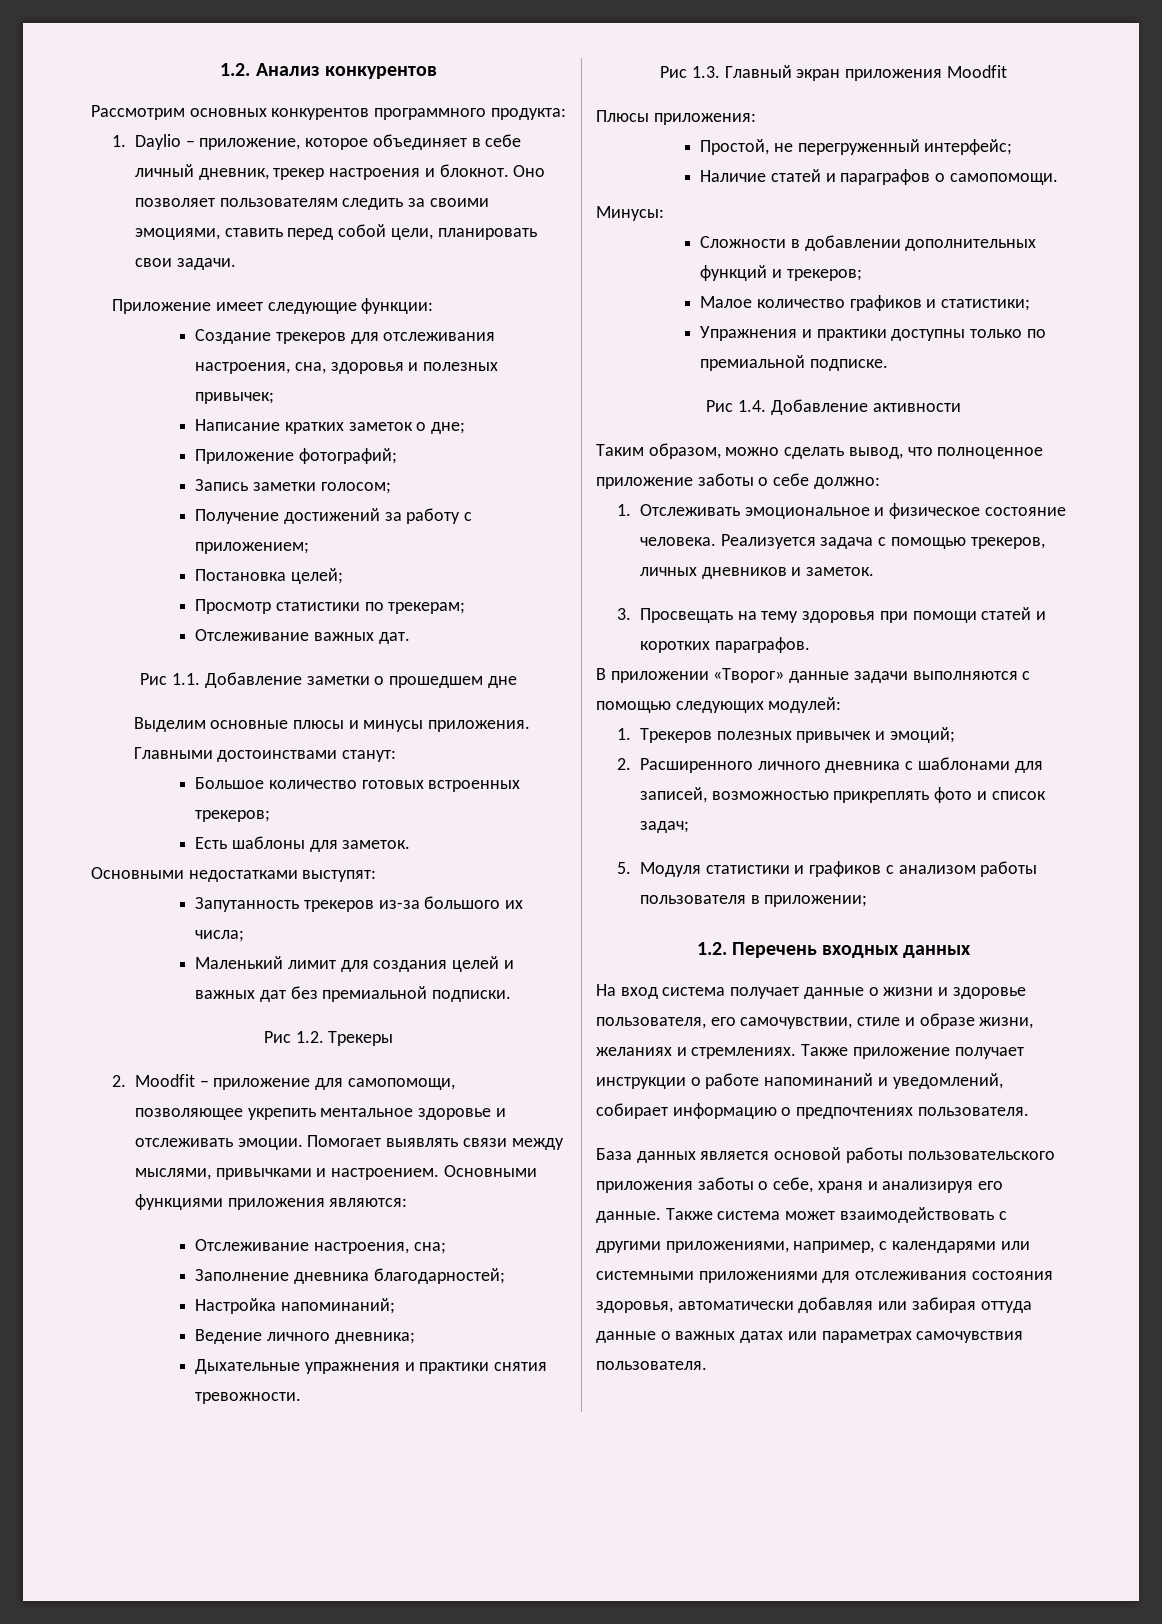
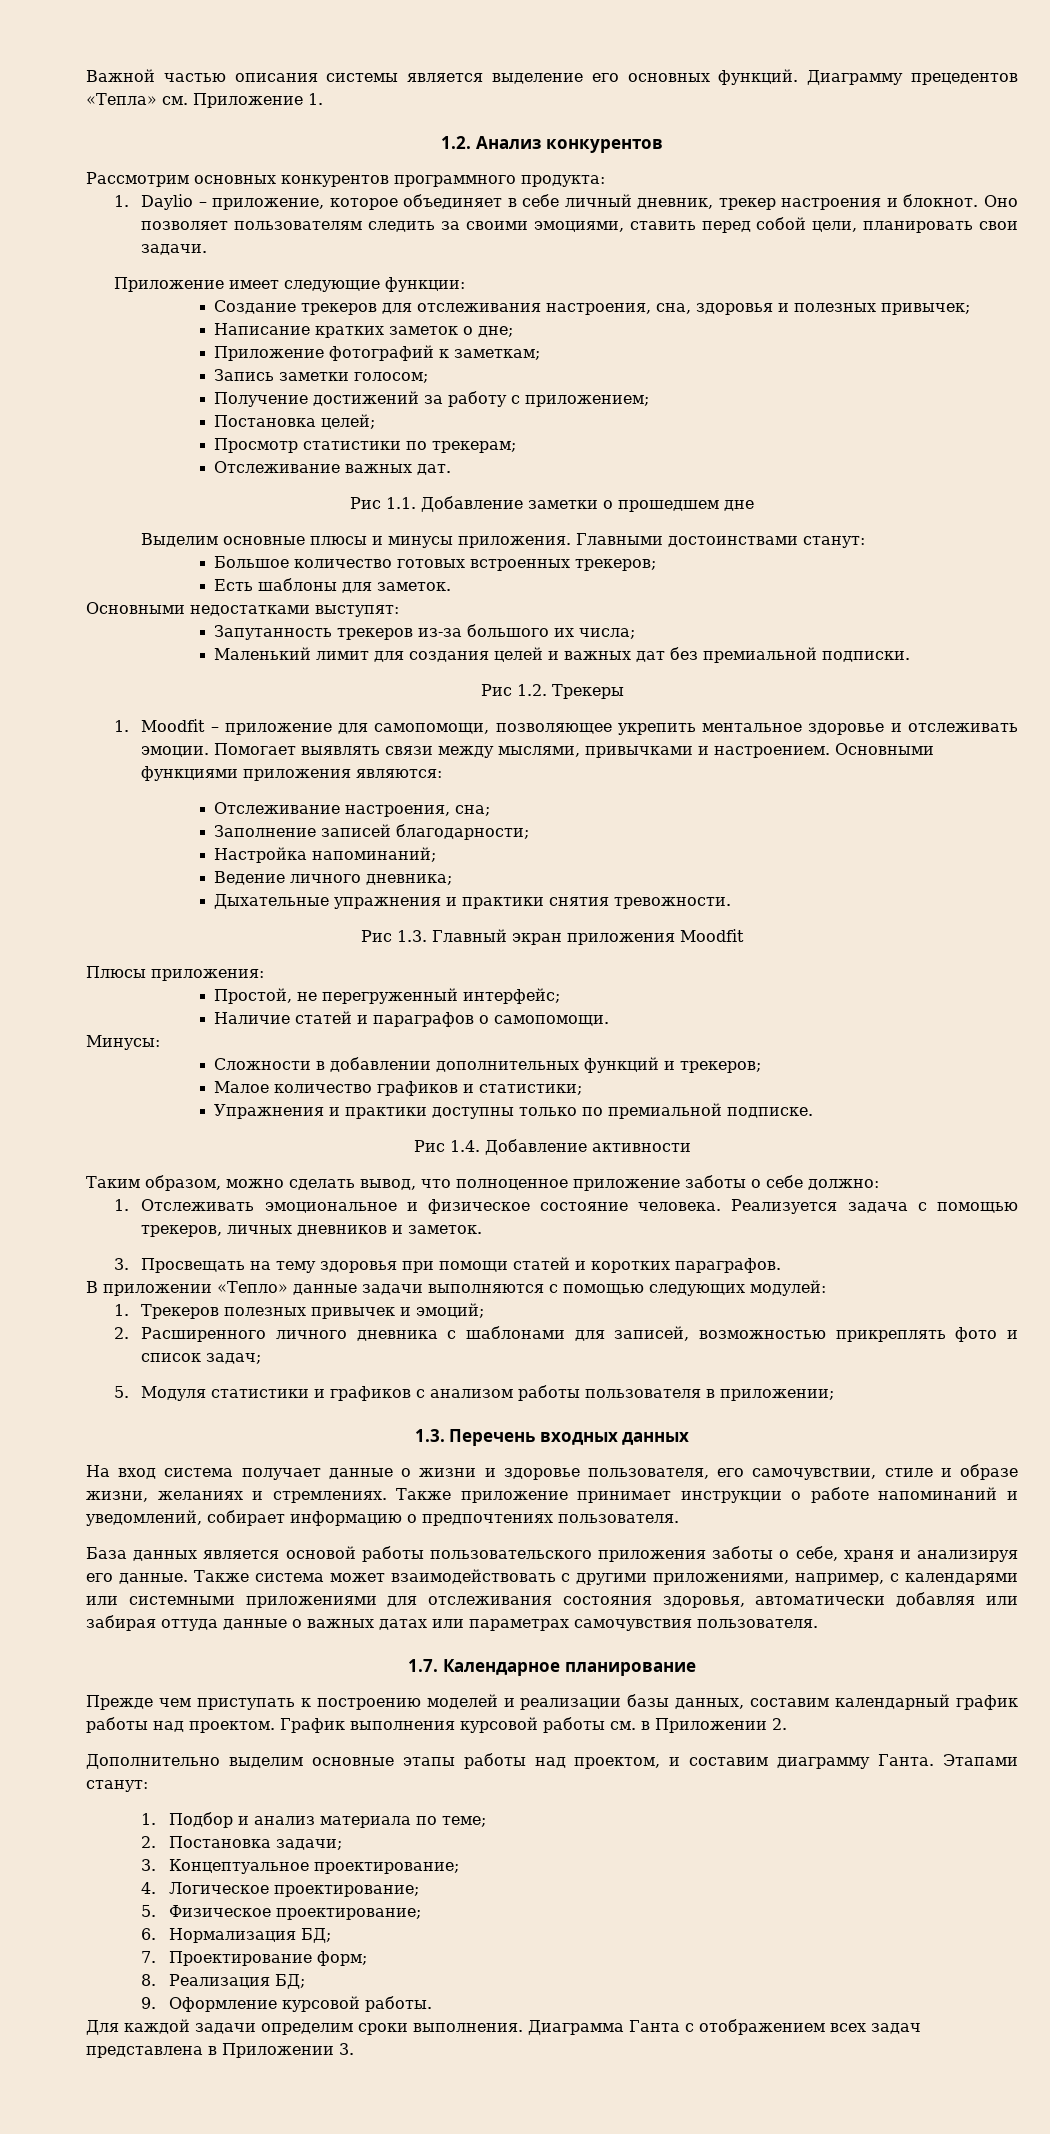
+ Важной частью описания системы является выделение его основных функций. Диаграмму прецедентов «Тепла» см. Приложение 1.
- Приложение фотографий;
+ Приложение фотографий к заметкам;
- 2. Moodfit – приложение для самопомощи, позволяющее укрепить ментальное здоровье и отслеживать эмоции.
+ 1. Moodfit – приложение для самопомощи, позволяющее укрепить ментальное здоровье и отслеживать эмоции.
- Заполнение дневника благодарностей;
+ Заполнение записей благодарности;
- В приложении «Творог» данные задачи выполняются с помощью следующих модулей:
+ В приложении «Тепло» данные задачи выполняются с помощью следующих модулей:
- 1.2. Перечень входных данных
+ 1.3. Перечень входных данных
- Также приложение получает инструкции о работе напоминаний и уведомлений, собирает информацию о предпочтениях пользователя.
+ Также приложение принимает инструкции о работе напоминаний и уведомлений, собирает информацию о предпочтениях пользователя.
+ 1.7. Календарное планирование
+ Прежде чем приступать к построению моделей и реализации базы данных, составим календарный график работы над проектом. График выполнения курсовой работы см. в Приложении 2.
+ Дополнительно выделим основные этапы работы над проектом, и составим диаграмму Ганта. Этапами станут:
+ 1. Подбор и анализ материала по теме;
+ 2. Постановка задачи;
+ 3. Концептуальное проектирование;
+ 4. Логическое проектирование;
+ 5. Физическое проектирование;
+ 6. Нормализация БД;
+ 7. Проектирование форм;
+ 8. Реализация БД;
+ 9. Оформление курсовой работы.
+ Для каждой задачи определим сроки выполнения. Диаграмма Ганта с отображением всех задач представлена в Приложении 3.

